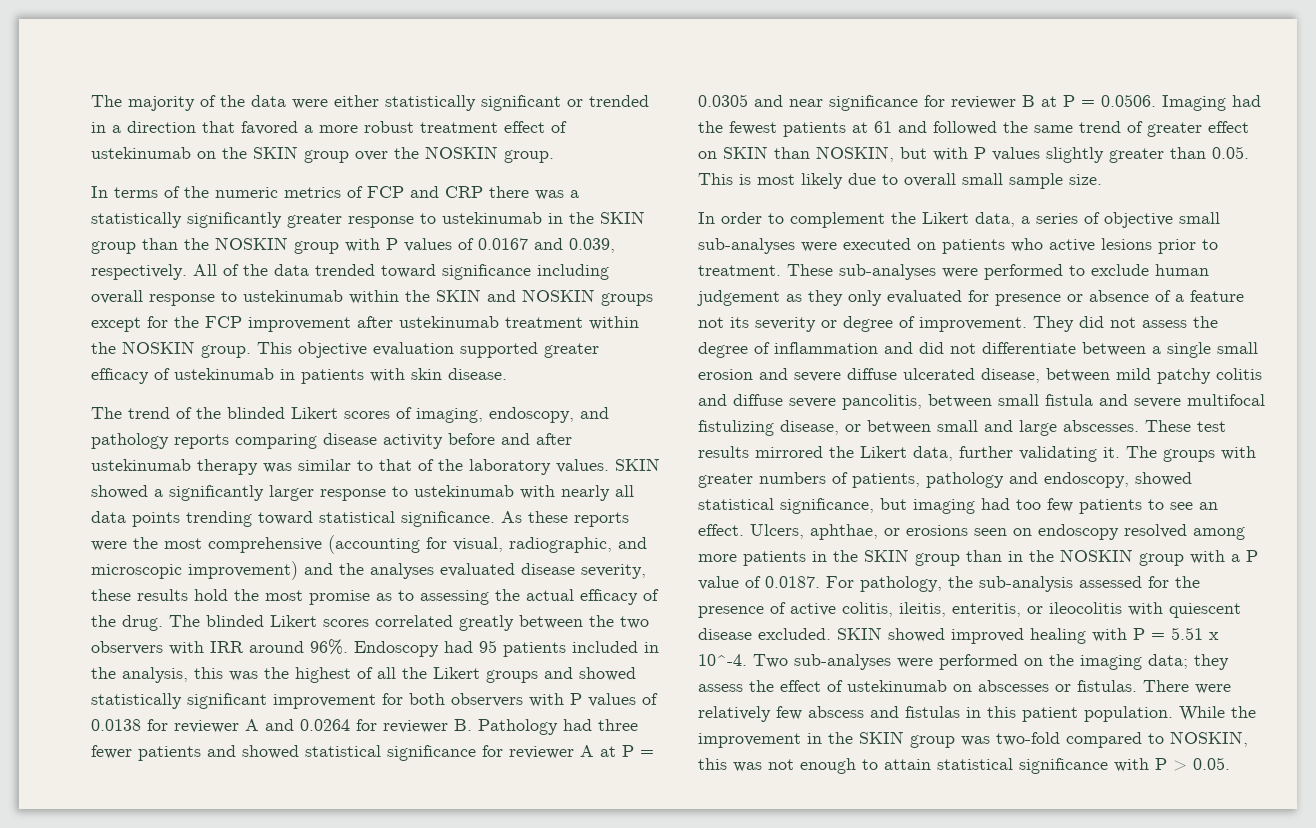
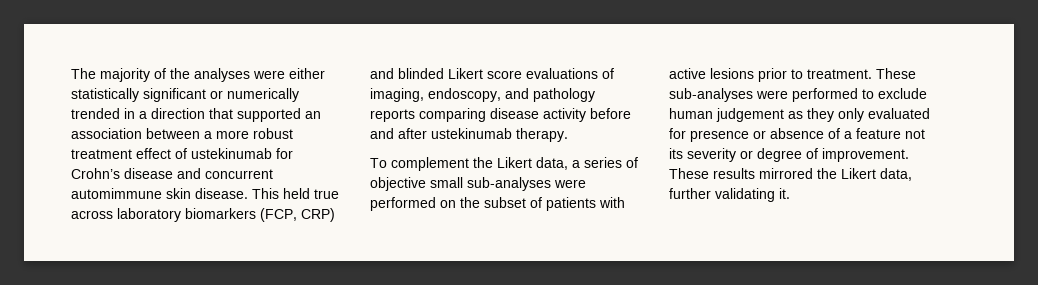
- The majority of the data were either statistically significant or trended in a direction that favored a more robust treatment effect of ustekinumab on the SKIN group over the NOSKIN group.
- In terms of the numeric metrics of FCP and CRP there was a statistically significantly greater response to ustekinumab in the SKIN group than the NOSKIN group with P values of 0.0167 and 0.039, respectively. All of the data trended toward significance including overall response to ustekinumab within the SKIN and NOSKIN groups except for the FCP improvement after ustekinumab treatment within the NOSKIN group. This objective evaluation supported greater efficacy of ustekinumab in patients with skin disease.
- The trend of the blinded Likert scores of imaging, endoscopy, and pathology reports comparing disease activity before and after ustekinumab therapy was similar to that of the laboratory values. SKIN showed a significantly larger response to ustekinumab with nearly all data points trending toward statistical significance. As these reports were the most comprehensive (accounting for visual, radiographic, and microscopic improvement) and the analyses evaluated disease severity, these results hold the most promise as to assessing the actual efficacy of the drug. The blinded Likert scores correlated greatly between the two observers with IRR around 96%. Endoscopy had 95 patients included in the analysis, this was the highest of all the Likert groups and showed statistically significant improvement for both observers with P values of 0.0138 for reviewer A and 0.0264 for reviewer B. Pathology had three fewer patients and showed statistical significance for reviewer A at P = 0.0305 and near significance for reviewer B at P = 0.0506. Imaging had the fewest patients at 61 and followed the same trend of greater effect on SKIN than NOSKIN, but with P values slightly greater than 0.05. This is most likely due to overall small sample size.
- In order to complement the Likert data, a series of objective small sub-analyses were executed on patients who active lesions prior to treatment.
+ The majority of the analyses were either statistically significant or numerically trended in a direction that supported an association between a more robust treatment effect of ustekinumab for Crohn’s disease and concurrent automimmune skin disease. This held true across laboratory biomarkers (FCP, CRP) and blinded Likert score evaluations of imaging, endoscopy, and pathology reports comparing disease activity before and after ustekinumab therapy.
+ To complement the Likert data, a series of objective small sub-analyses were performed on the subset of patients with active lesions prior to treatment.
- They did not assess the degree of inflammation and did not differentiate between a single small erosion and severe diffuse ulcerated disease, between mild patchy colitis and diffuse severe pancolitis, between small fistula and severe multifocal fistulizing disease, or between small and large abscesses. These test results mirrored the Likert data, further validating it. The groups with greater numbers of patients, pathology and endoscopy, showed statistical significance, but imaging had too few patients to see an effect. Ulcers, aphthae, or erosions seen on endoscopy resolved among more patients in the SKIN group than in the NOSKIN group with a P value of 0.0187. For pathology, the sub-analysis assessed for the presence of active colitis, ileitis, enteritis, or ileocolitis with quiescent disease excluded. SKIN showed improved healing with P = 5.51 x 10^-4. Two sub-analyses were performed on the imaging data; they assess the effect of ustekinumab on abscesses or fistulas. There were relatively few abscess and fistulas in this patient population. While the improvement in the SKIN group was two-fold compared to NOSKIN, this was not enough to attain statistical significance with P > 0.05.
+ These results mirrored the Likert data, further validating it.

